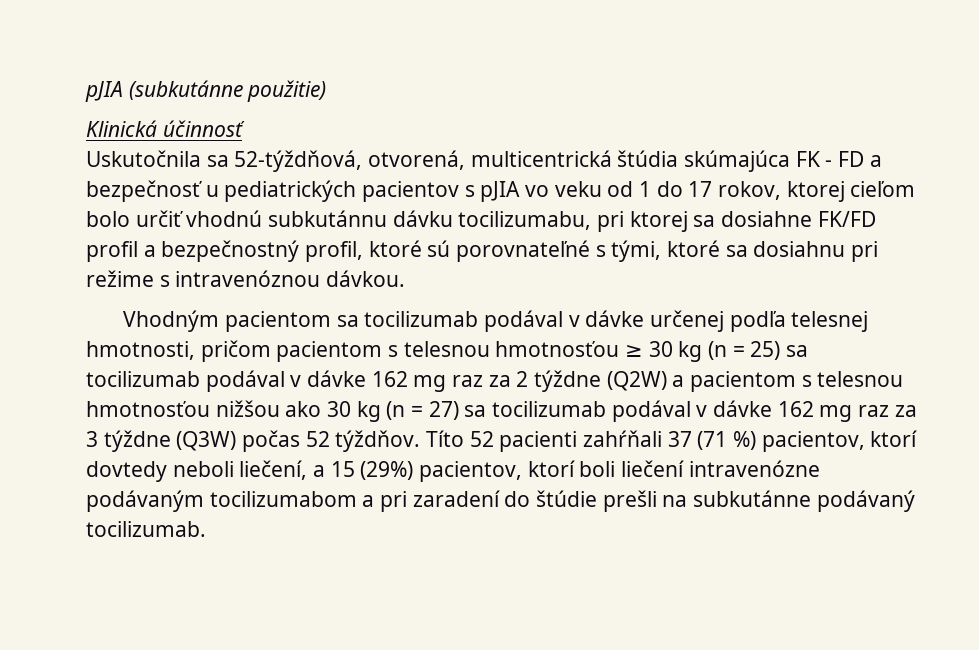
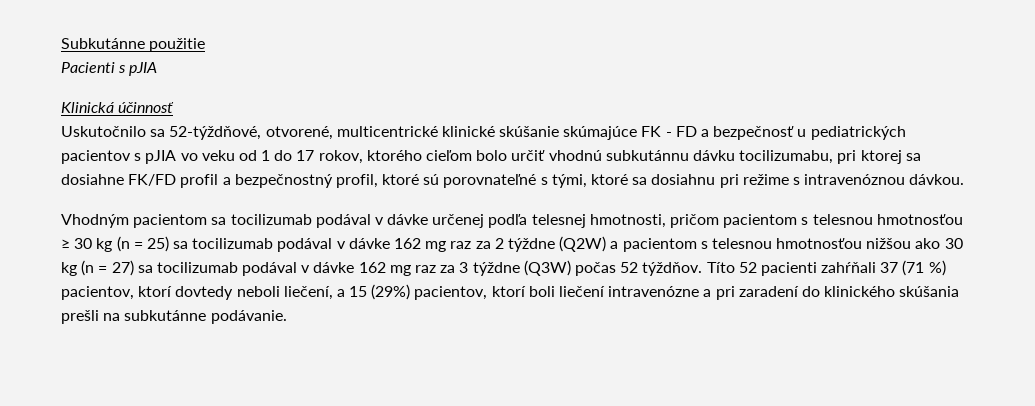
- pJIA (subkutánne použitie)
+ Subkutánne použitie
+ Pacienti s pJIA
- Uskutočnila sa 52-týždňová, otvorená, multicentrická štúdia skúmajúca FK - FD a bezpečnosť u pediatrických pacientov s pJIA vo veku od 1 do 17 rokov, ktorej cieľom bolo určiť vhodnú subkutánnu dávku tocilizumabu, pri ktorej sa dosiahne FK/FD profil a bezpečnostný profil, ktoré sú porovnateľné s tými, ktoré sa dosiahnu pri režime s intravenóznou dávkou.
+ Uskutočnilo sa 52-týždňové, otvorené, multicentrické klinické skúšanie skúmajúce FK - FD a bezpečnosť u pediatrických pacientov s pJIA vo veku od 1 do 17 rokov, ktorého cieľom bolo určiť vhodnú subkutánnu dávku tocilizumabu, pri ktorej sa dosiahne FK/FD profil a bezpečnostný profil, ktoré sú porovnateľné s tými, ktoré sa dosiahnu pri režime s intravenóznou dávkou.
- Títo 52 pacienti zahŕňali 37 (71 %) pacientov, ktorí dovtedy neboli liečení, a 15 (29%) pacientov, ktorí boli liečení intravenózne podávaným tocilizumabom a pri zaradení do štúdie prešli na subkutánne podávaný tocilizumab.
+ Títo 52 pacienti zahŕňali 37 (71 %) pacientov, ktorí dovtedy neboli liečení, a 15 (29%) pacientov, ktorí boli liečení intravenózne a pri zaradení do klinického skúšania prešli na subkutánne podávanie.

